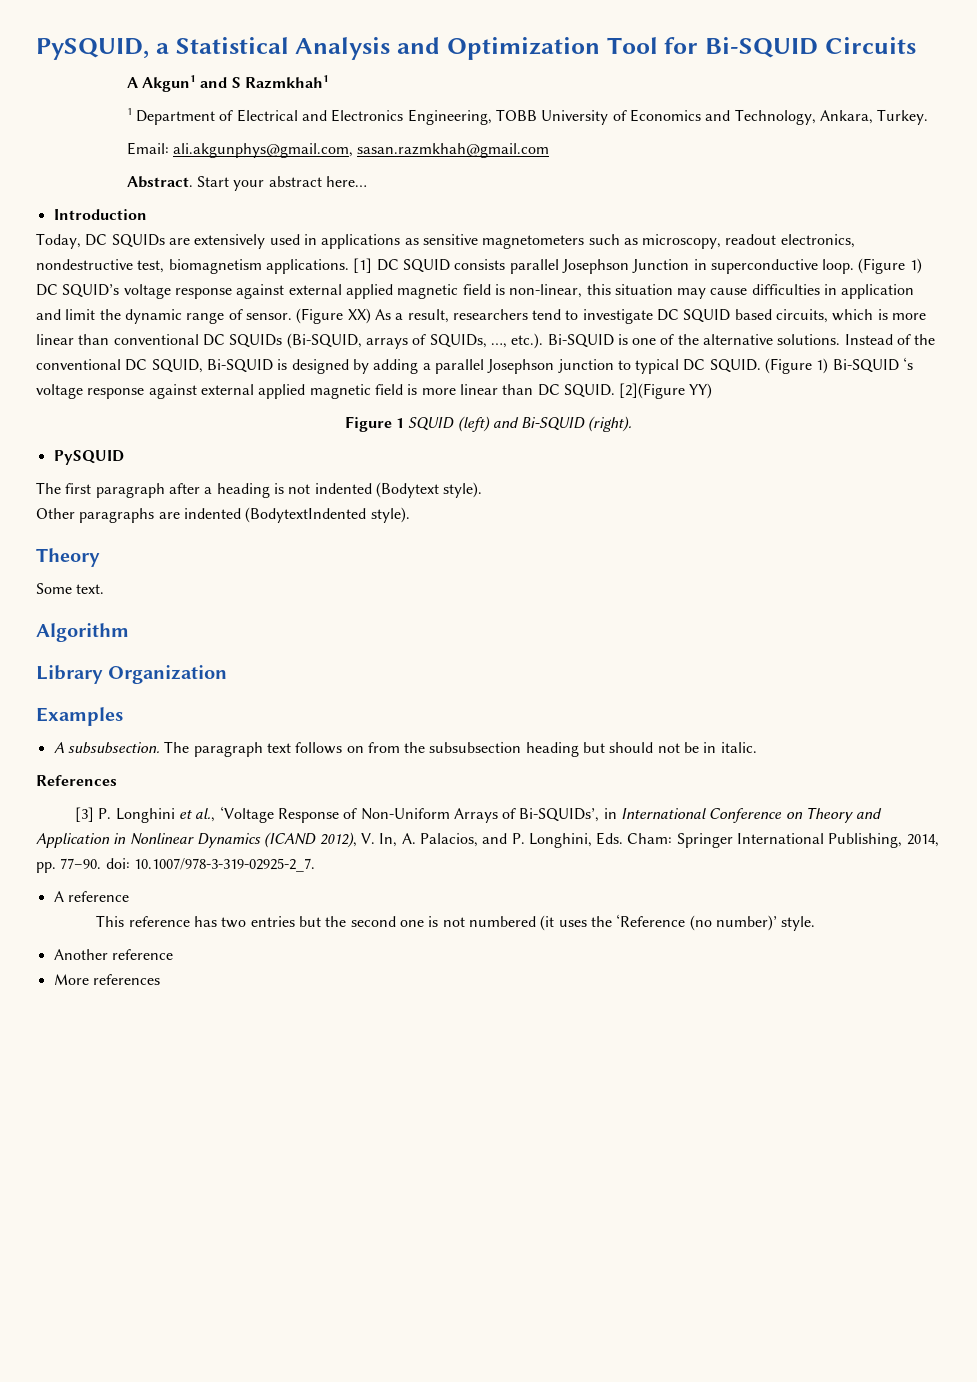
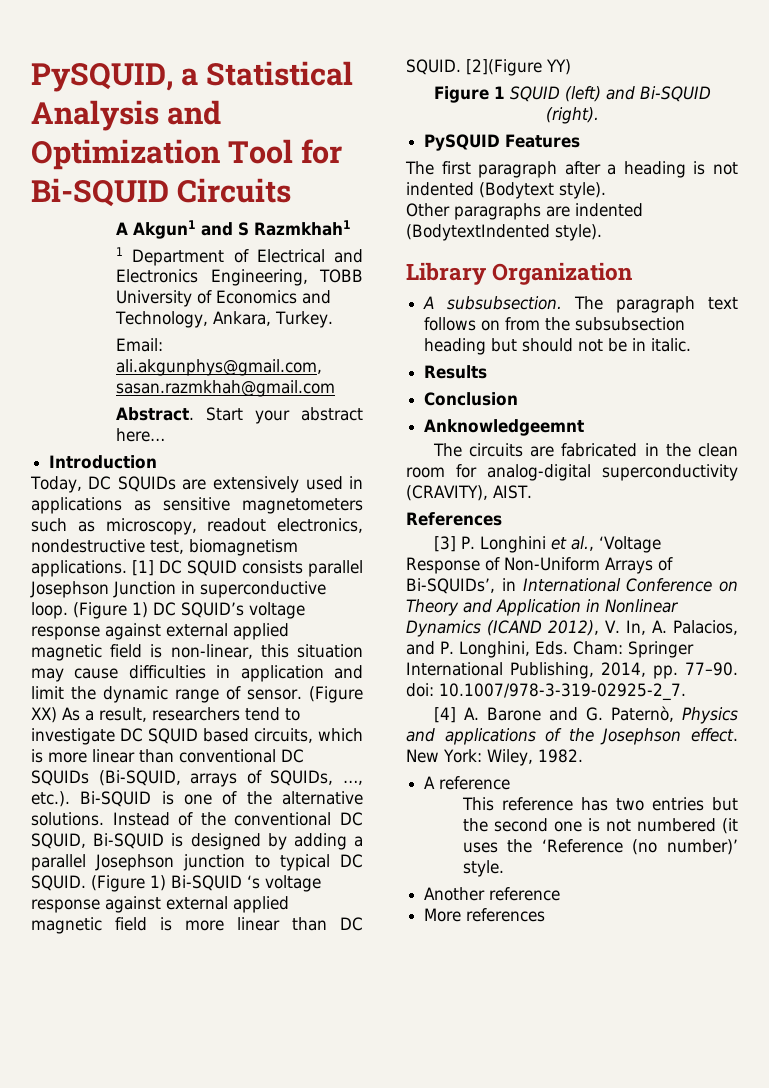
- PySQUID
+ PySQUID Features
  Other paragraphs are indented (BodytextIndented style).
- Theory
- Some text.
- Algorithm
- Examples
+ Results
+ Conclusion
+ Anknowledgeemnt
+ The circuits are fabricated in the clean room for analog-digital superconductivity (CRAVITY), AIST.
+ [4] A. Barone and G. Paternò, Physics and applications of the Josephson effect. New York: Wiley, 1982.

